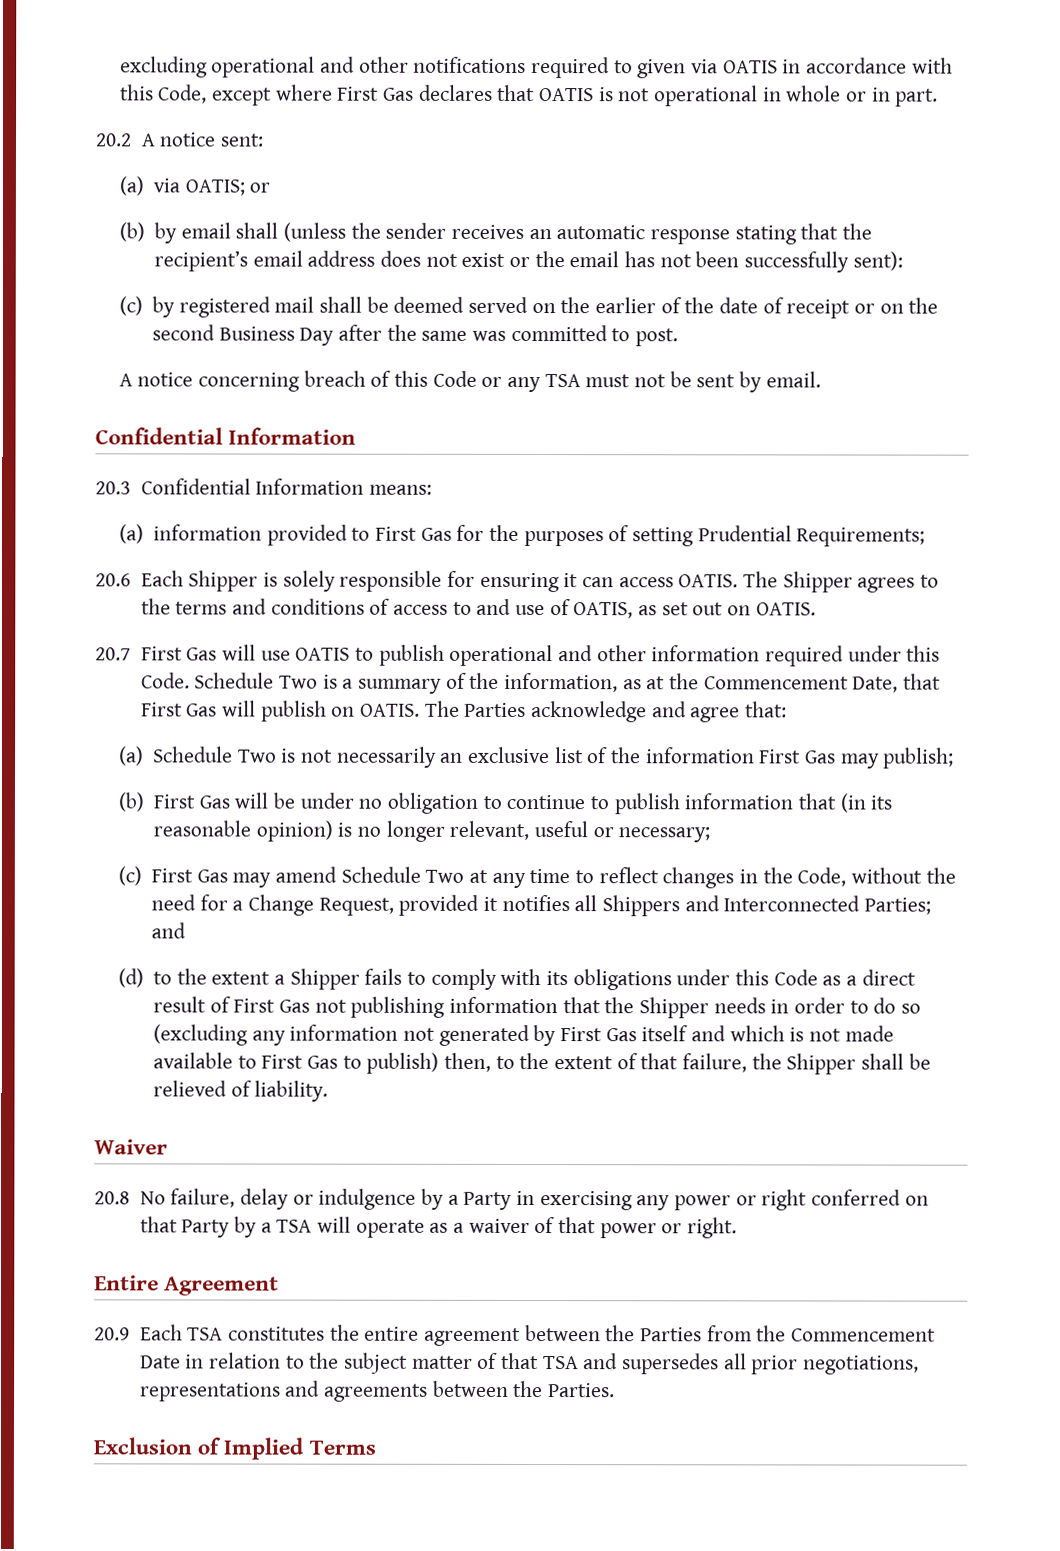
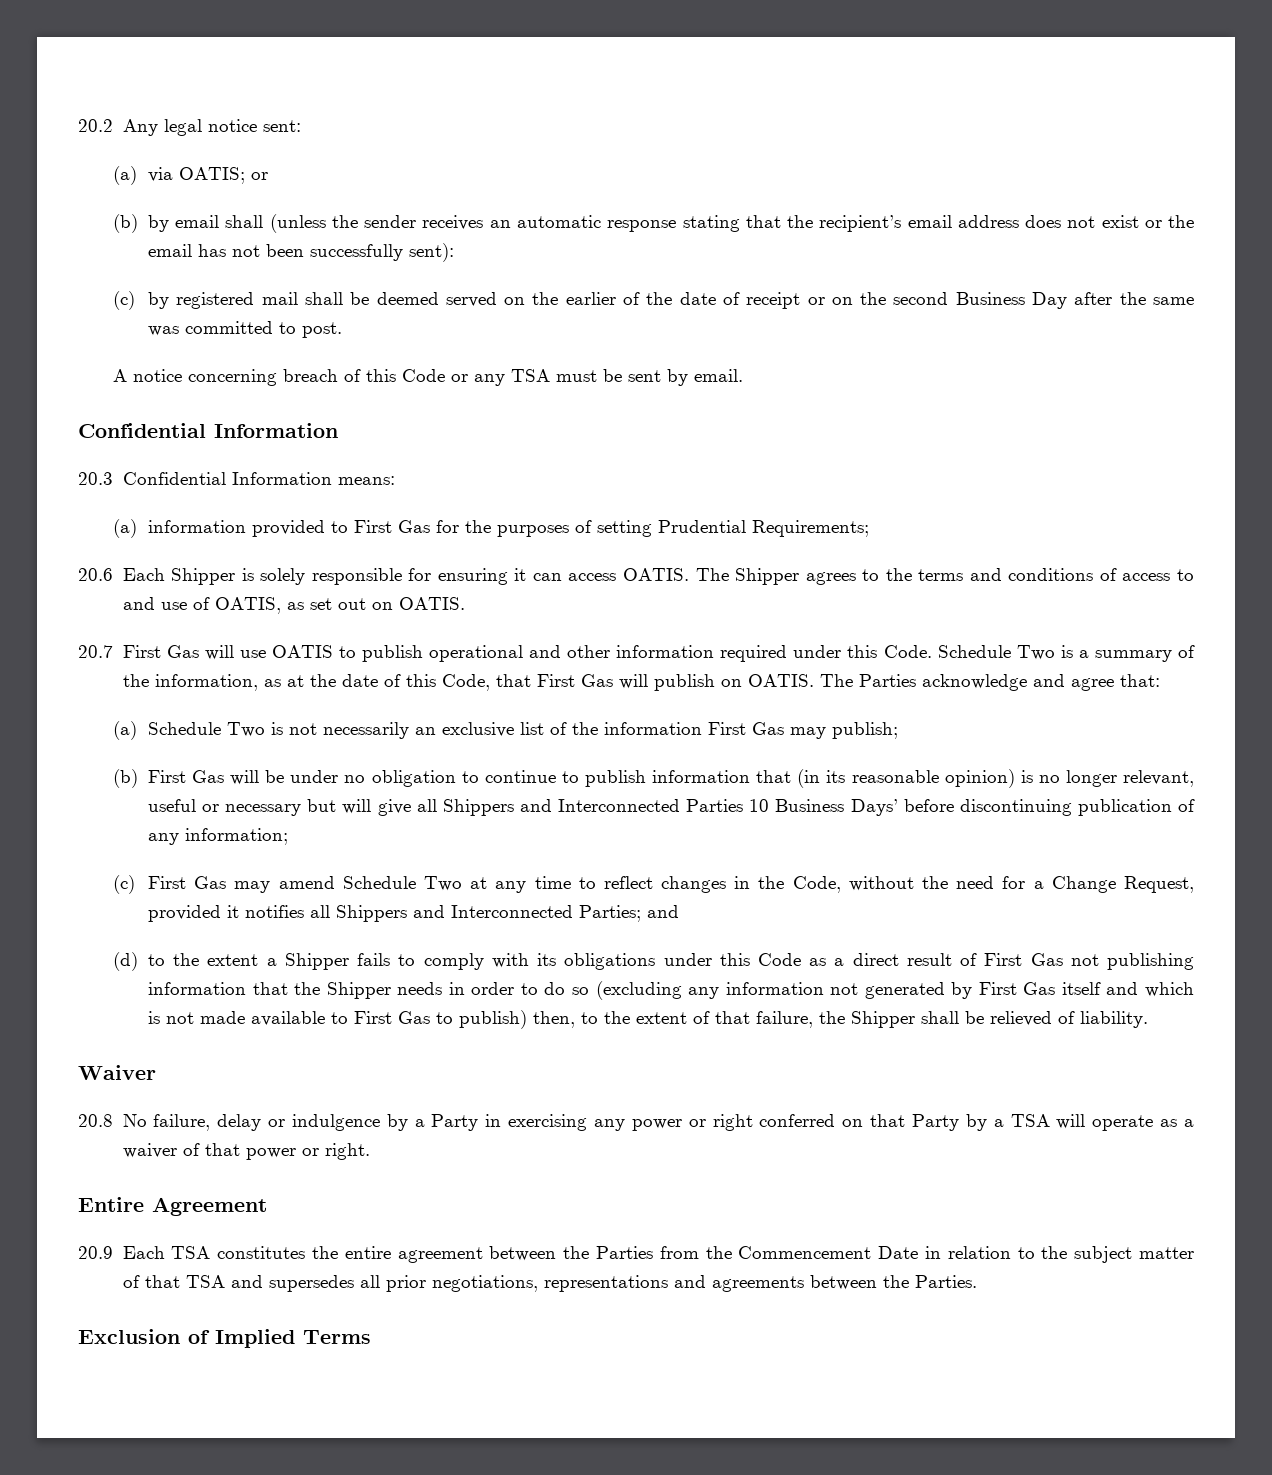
- excluding operational and other notifications required to given via OATIS in accordance with this Code, except where First Gas declares that OATIS is not operational in whole or in part.
- 20.2 A notice sent:
+ 20.2 Any legal notice sent:
- A notice concerning breach of this Code or any TSA must not be sent by email.
+ A notice concerning breach of this Code or any TSA must be sent by email.
- Schedule Two is a summary of the information, as at the Commencement Date, that First Gas will publish on OATIS.
+ Schedule Two is a summary of the information, as at the date of this Code, that First Gas will publish on OATIS.
- (b) First Gas will be under no obligation to continue to publish information that (in its reasonable opinion) is no longer relevant, useful or necessary;
+ (b) First Gas will be under no obligation to continue to publish information that (in its reasonable opinion) is no longer relevant, useful or necessary but will give all Shippers and Interconnected Parties 10 Business Days’ before discontinuing publication of any information;

